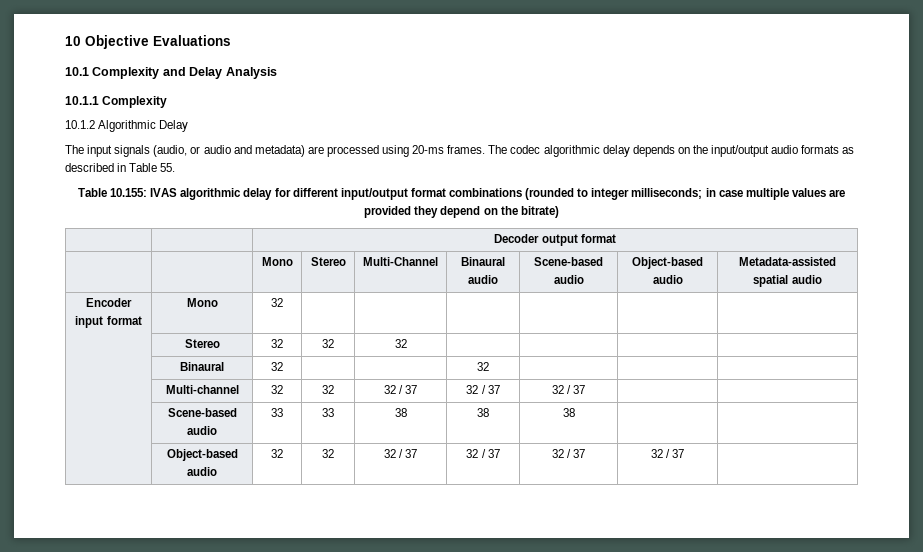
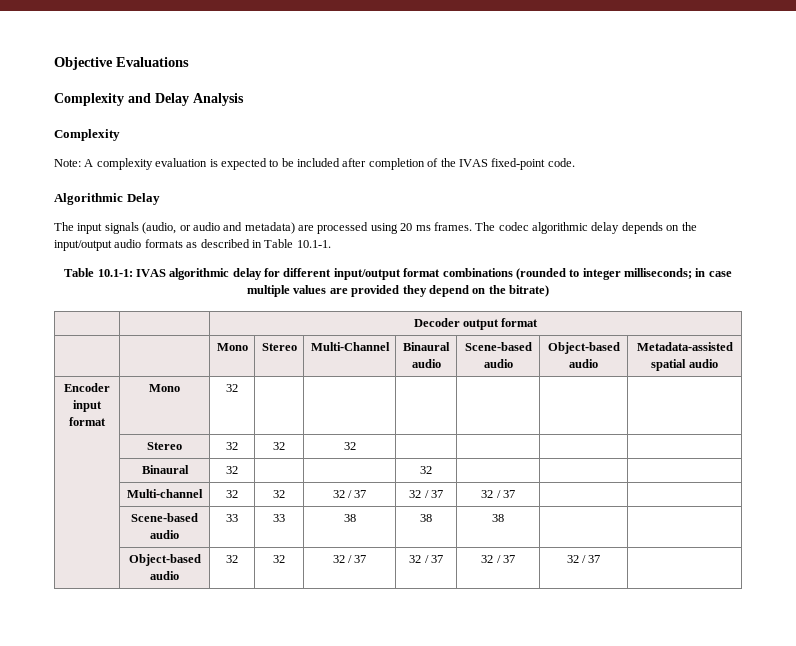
- 10 Objective Evaluations
+ Objective Evaluations
- 10.1 Complexity and Delay Analysis
- 10.1.1 Complexity
+ Complexity and Delay Analysis
+ Complexity
- 10.1.2 Algorithmic Delay
+ Note: A complexity evaluation is expected to be included after completion of the IVAS fixed-point code.
+ Algorithmic Delay
- The input signals (audio, or audio and metadata) are processed using 20-ms frames.
+ The input signals (audio, or audio and metadata) are processed using 20 ms frames.
- The codec algorithmic delay depends on the input/output audio formats as described in Table 55.
- Table 10.155: IVAS algorithmic delay for different input/output format combinations (rounded to integer milliseconds; in case multiple values are provided they depend on the bitrate)
+ The codec algorithmic delay depends on the input/output audio formats as described in Table 10.1-1.
+ Table 10.1-1: IVAS algorithmic delay for different input/output format combinations (rounded to integer milliseconds; in case multiple values are provided they depend on the bitrate)

